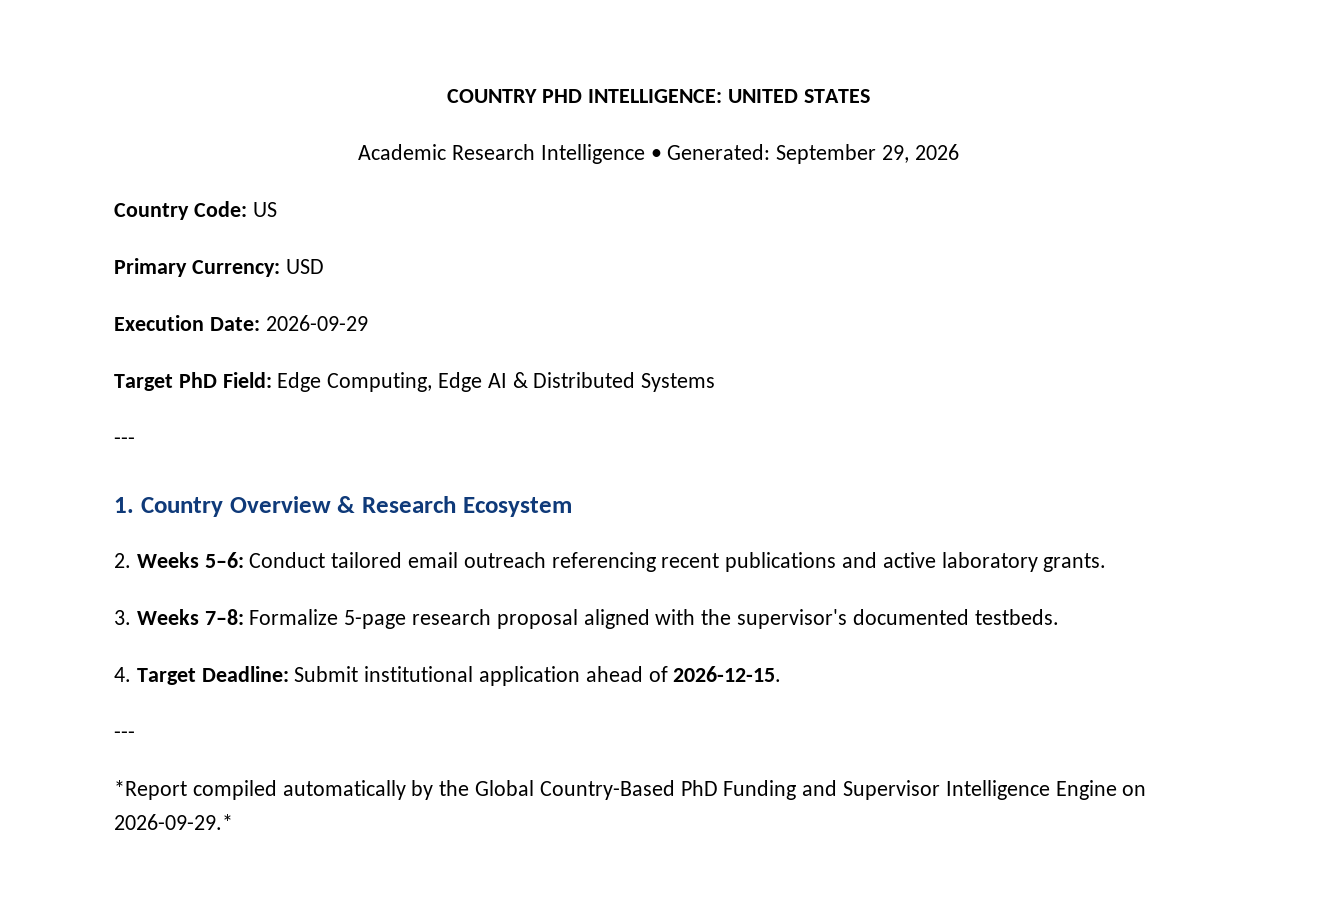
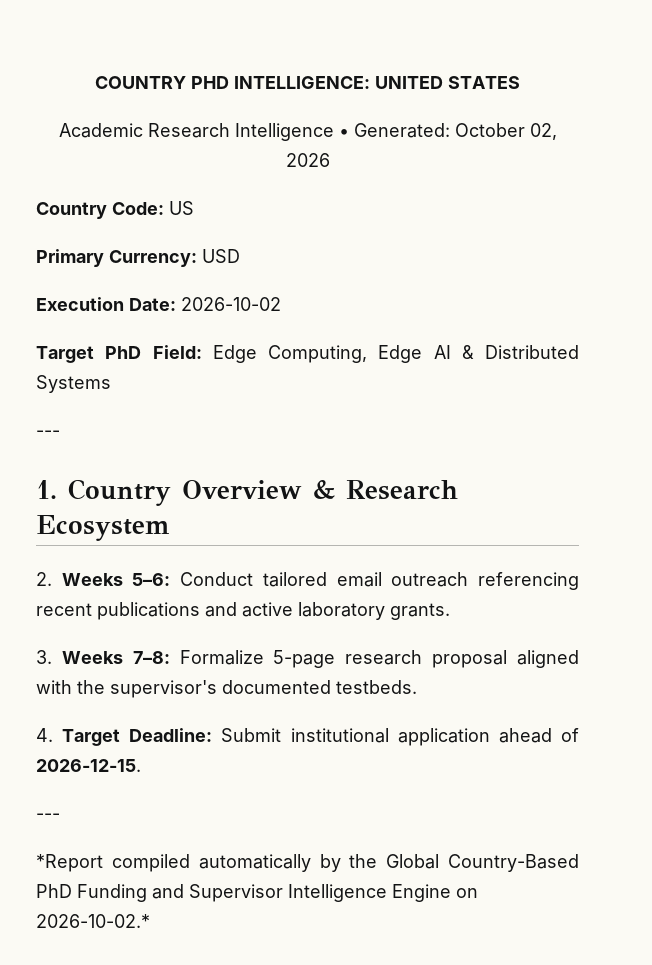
- Academic Research Intelligence • Generated: September 29, 2026
+ Academic Research Intelligence • Generated: October 02, 2026
- Execution Date: 2026-09-29
+ Execution Date: 2026-10-02
- *Report compiled automatically by the Global Country-Based PhD Funding and Supervisor Intelligence Engine on 2026-09-29.*
+ *Report compiled automatically by the Global Country-Based PhD Funding and Supervisor Intelligence Engine on 2026-10-02.*

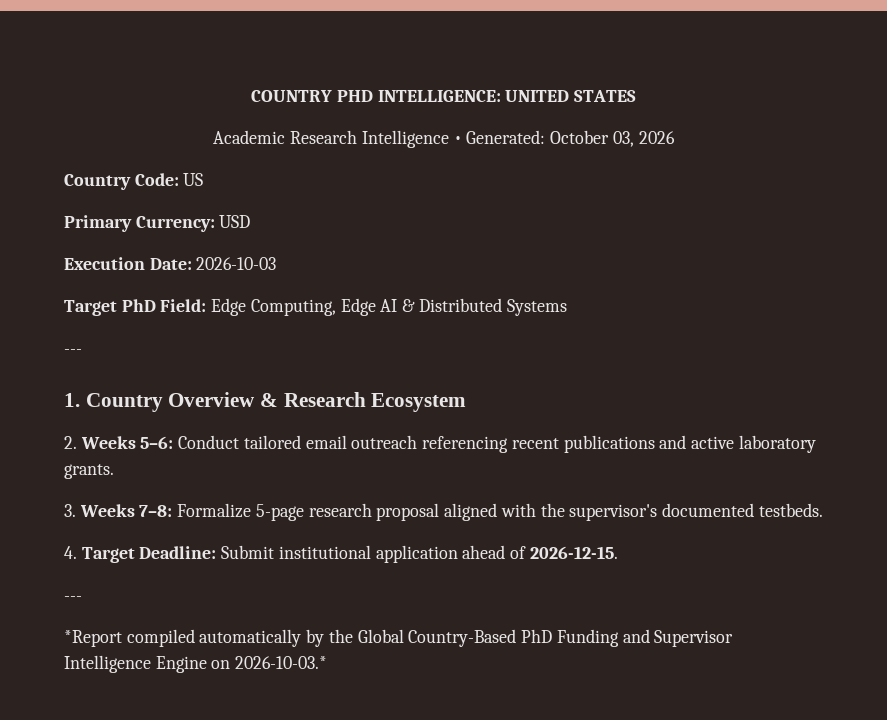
- Academic Research Intelligence • Generated: October 02, 2026
+ Academic Research Intelligence • Generated: October 03, 2026
- Execution Date: 2026-10-02
+ Execution Date: 2026-10-03
- *Report compiled automatically by the Global Country-Based PhD Funding and Supervisor Intelligence Engine on 2026-10-02.*
+ *Report compiled automatically by the Global Country-Based PhD Funding and Supervisor Intelligence Engine on 2026-10-03.*

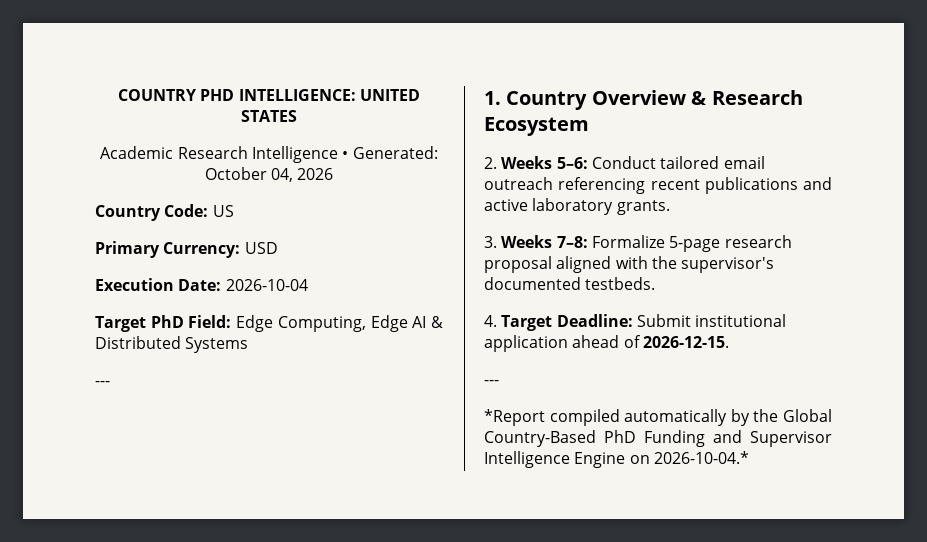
- Academic Research Intelligence • Generated: October 03, 2026
+ Academic Research Intelligence • Generated: October 04, 2026
- Execution Date: 2026-10-03
+ Execution Date: 2026-10-04
- *Report compiled automatically by the Global Country-Based PhD Funding and Supervisor Intelligence Engine on 2026-10-03.*
+ *Report compiled automatically by the Global Country-Based PhD Funding and Supervisor Intelligence Engine on 2026-10-04.*

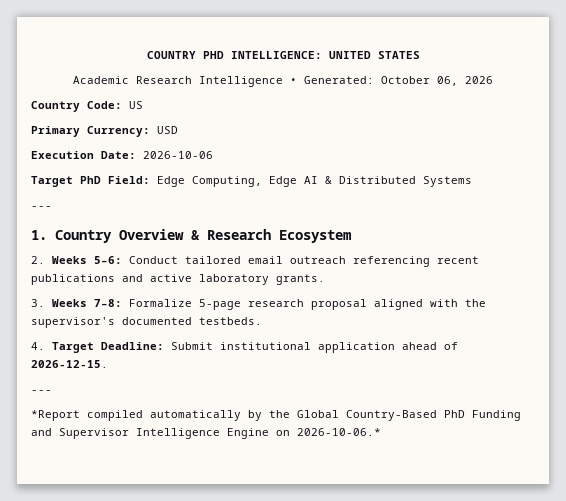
- Academic Research Intelligence • Generated: October 04, 2026
+ Academic Research Intelligence • Generated: October 06, 2026
- Execution Date: 2026-10-04
+ Execution Date: 2026-10-06
- *Report compiled automatically by the Global Country-Based PhD Funding and Supervisor Intelligence Engine on 2026-10-04.*
+ *Report compiled automatically by the Global Country-Based PhD Funding and Supervisor Intelligence Engine on 2026-10-06.*

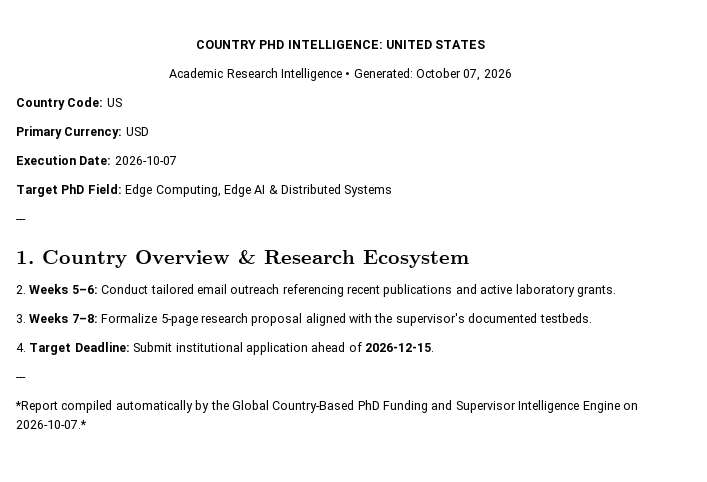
- Academic Research Intelligence • Generated: October 06, 2026
+ Academic Research Intelligence • Generated: October 07, 2026
- Execution Date: 2026-10-06
+ Execution Date: 2026-10-07
- *Report compiled automatically by the Global Country-Based PhD Funding and Supervisor Intelligence Engine on 2026-10-06.*
+ *Report compiled automatically by the Global Country-Based PhD Funding and Supervisor Intelligence Engine on 2026-10-07.*

